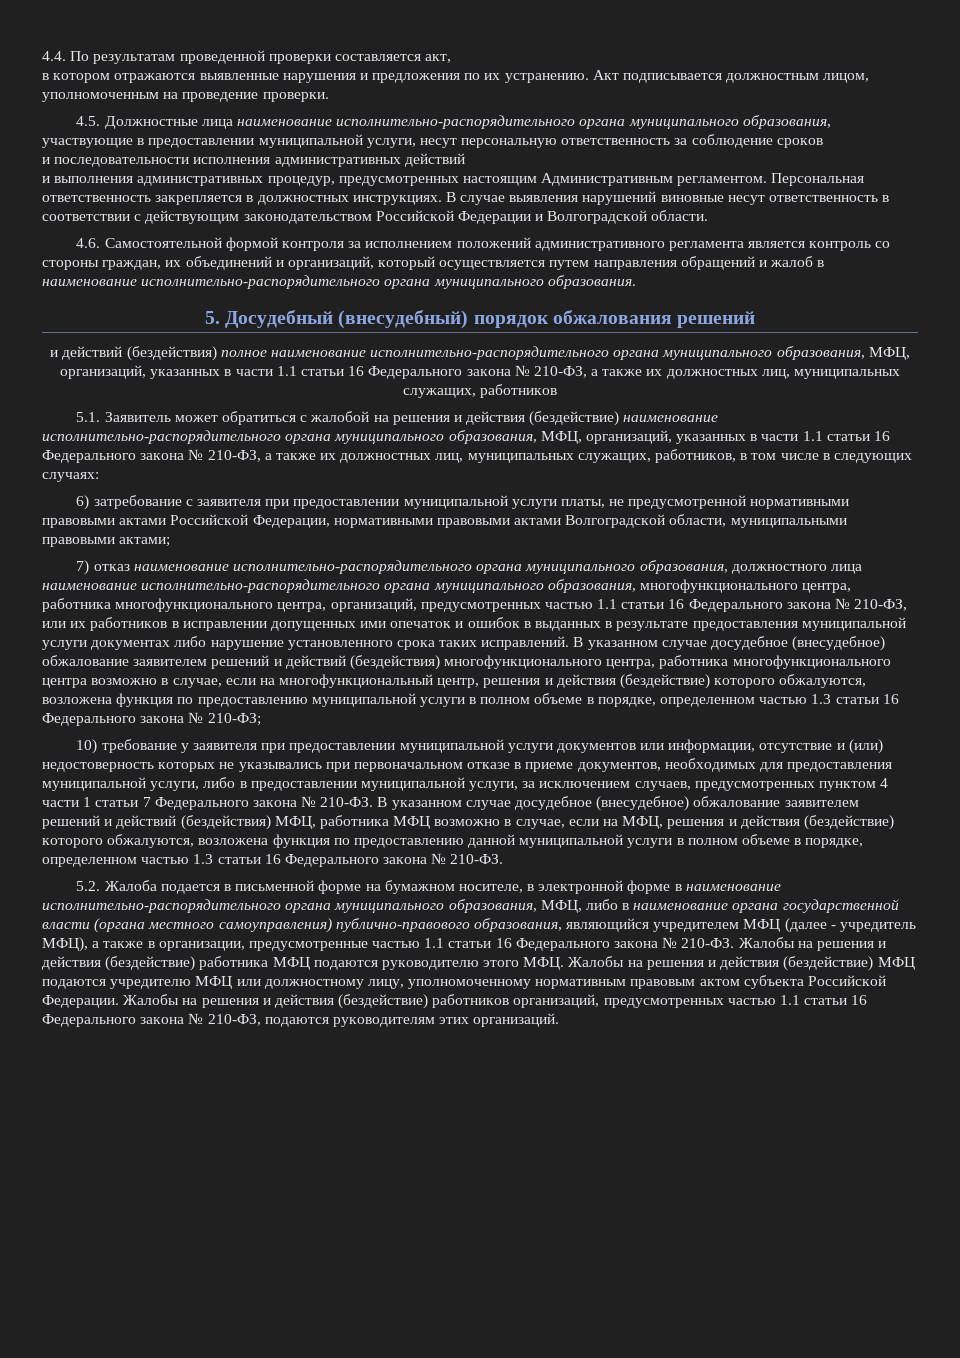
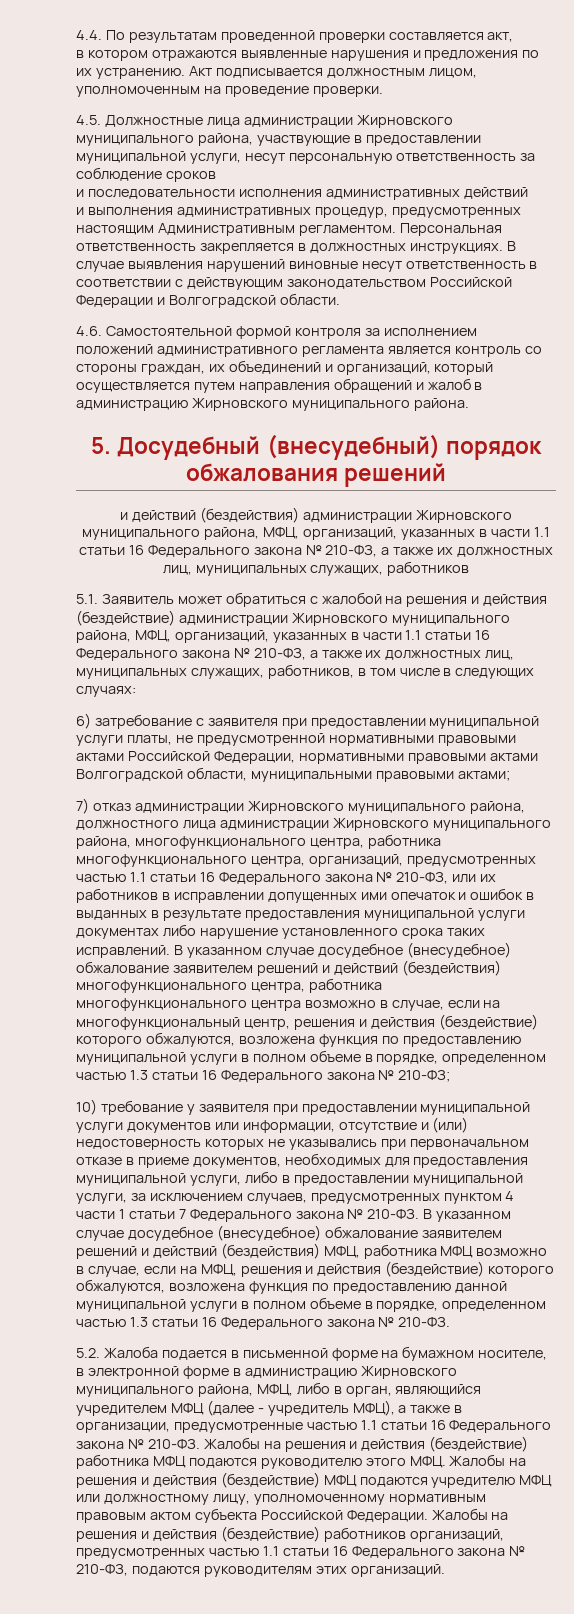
- 4.5. Должностные лица наименование исполнительно-распорядительного органа муниципального образования, участвующие в предоставлении муниципальной услуги, несут персональную ответственность за соблюдение сроков
+ 4.5. Должностные лица администрации Жирновского муниципального района, участвующие в предоставлении муниципальной услуги, несут персональную ответственность за соблюдение сроков
- 4.6. Самостоятельной формой контроля за исполнением положений административного регламента является контроль со стороны граждан, их объединений и организаций, который осуществляется путем направления обращений и жалоб в наименование исполнительно-распорядительного органа муниципального образования.
+ 4.6. Самостоятельной формой контроля за исполнением положений административного регламента является контроль со стороны граждан, их объединений и организаций, который осуществляется путем направления обращений и жалоб в администрацию Жирновского муниципального района.
- и действий (бездействия) полное наименование исполнительно-распорядительного органа муниципального образования, МФЦ, организаций, указанных в части 1.1 статьи 16 Федерального закона № 210-ФЗ, а также их должностных лиц, муниципальных служащих, работников
+ и действий (бездействия) администрации Жирновского муниципального района, МФЦ, организаций, указанных в части 1.1 статьи 16 Федерального закона № 210-ФЗ, а также их должностных лиц, муниципальных служащих, работников
- 5.1. Заявитель может обратиться с жалобой на решения и действия (бездействие) наименование исполнительно-распорядительного органа муниципального образования, МФЦ, организаций, указанных в части 1.1 статьи 16 Федерального закона № 210-ФЗ, а также их должностных лиц, муниципальных служащих, работников, в том числе в следующих случаях:
+ 5.1. Заявитель может обратиться с жалобой на решения и действия (бездействие) администрации Жирновского муниципального района, МФЦ, организаций, указанных в части 1.1 статьи 16 Федерального закона № 210-ФЗ, а также их должностных лиц, муниципальных служащих, работников, в том числе в следующих случаях:
- 7) отказ наименование исполнительно-распорядительного органа муниципального образования, должностного лица наименование исполнительно-распорядительного органа муниципального образования, многофункционального центра, работника многофункционального центра, организаций, предусмотренных частью 1.1 статьи 16 Федерального закона № 210-ФЗ, или их работников в исправлении допущенных ими опечаток и ошибок в выданных в результате предоставления муниципальной услуги документах либо нарушение установленного срока таких исправлений.
+ 7) отказ администрации Жирновского муниципального района, должностного лица администрации Жирновского муниципального района, многофункционального центра, работника многофункционального центра, организаций, предусмотренных частью 1.1 статьи 16 Федерального закона № 210-ФЗ, или их работников в исправлении допущенных ими опечаток и ошибок в выданных в результате предоставления муниципальной услуги документах либо нарушение установленного срока таких исправлений.
- 5.2. Жалоба подается в письменной форме на бумажном носителе, в электронной форме в наименование исполнительно-распорядительного органа муниципального образования, МФЦ, либо в наименование органа государственной власти (органа местного самоуправления) публично-правового образования, являющийся учредителем МФЦ (далее - учредитель МФЦ), а также в организации, предусмотренные частью 1.1 статьи 16 Федерального закона № 210-ФЗ.
+ 5.2. Жалоба подается в письменной форме на бумажном носителе, в электронной форме в администрацию Жирновского муниципального района, МФЦ, либо в орган, являющийся учредителем МФЦ (далее - учредитель МФЦ), а также в организации, предусмотренные частью 1.1 статьи 16 Федерального закона № 210-ФЗ.

